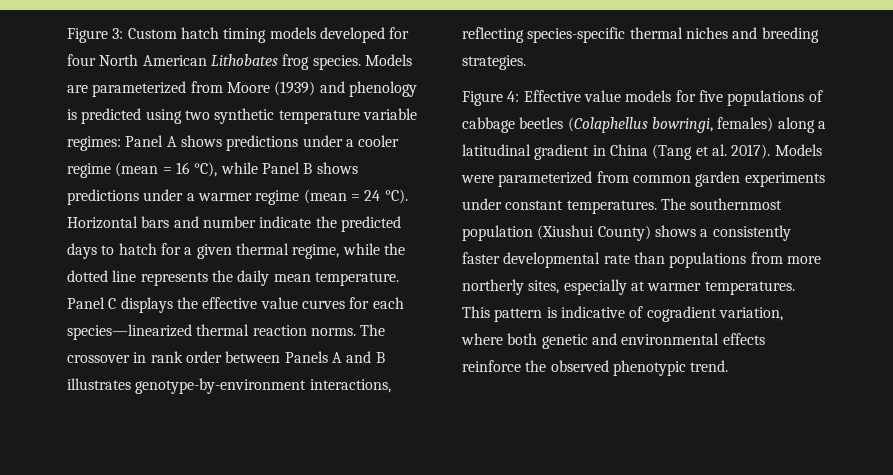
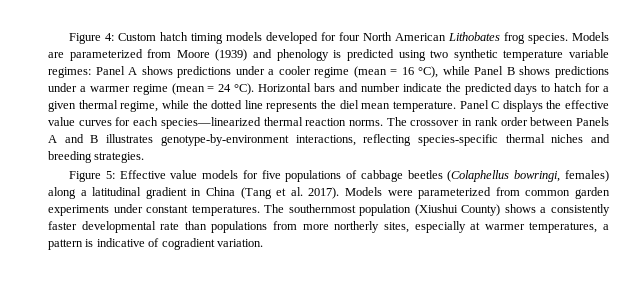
- Figure 3: Custom hatch timing models developed for four North American Lithobates frog species.
+ Figure 4: Custom hatch timing models developed for four North American Lithobates frog species.
- Horizontal bars and number indicate the predicted days to hatch for a given thermal regime, while the dotted line represents the daily mean temperature.
+ Horizontal bars and number indicate the predicted days to hatch for a given thermal regime, while the dotted line represents the diel mean temperature.
- Figure 4: Effective value models for five populations of cabbage beetles (Colaphellus bowringi, females) along a latitudinal gradient in China (Tang et al. 2017).
+ Figure 5: Effective value models for five populations of cabbage beetles (Colaphellus bowringi, females) along a latitudinal gradient in China (Tang et al. 2017).
- The southernmost population (Xiushui County) shows a consistently faster developmental rate than populations from more northerly sites, especially at warmer temperatures. This pattern is indicative of cogradient variation, where both genetic and environmental effects reinforce the observed phenotypic trend.
+ The southernmost population (Xiushui County) shows a consistently faster developmental rate than populations from more northerly sites, especially at warmer temperatures, a pattern is indicative of cogradient variation.

